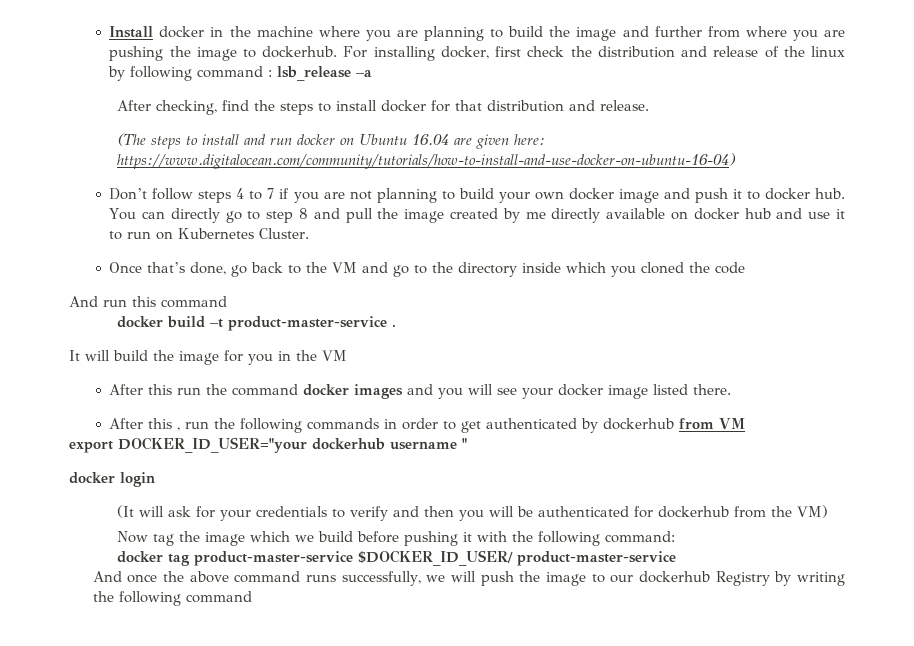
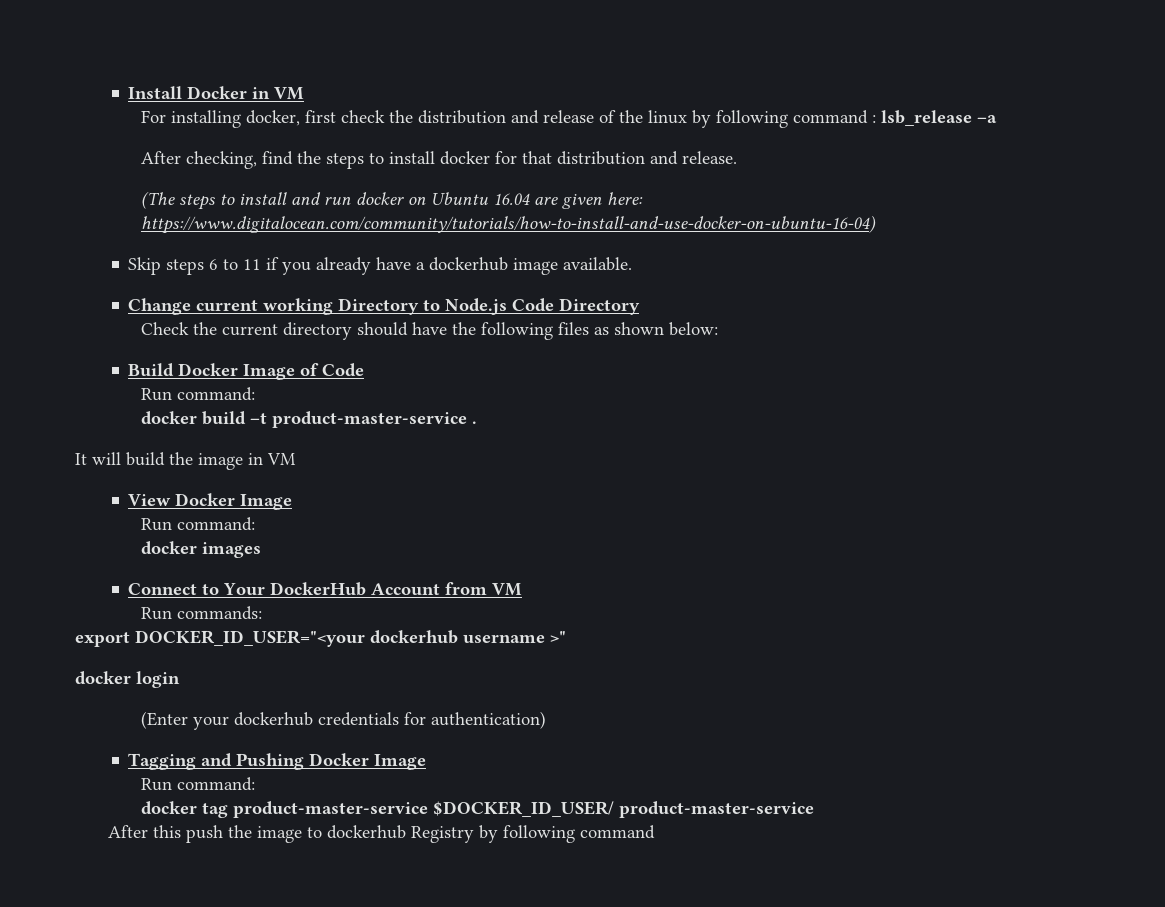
- Install docker in the machine where you are planning to build the image and further from where you are pushing the image to dockerhub. For installing docker, first check the distribution and release of the linux by following command : lsb_release –a
+ Install Docker in VM
+ For installing docker, first check the distribution and release of the linux by following command : lsb_release –a
- Don’t follow steps 4 to 7 if you are not planning to build your own docker image and push it to docker hub. You can directly go to step 8 and pull the image created by me directly available on docker hub and use it to run on Kubernetes Cluster.
- Once that’s done, go back to the VM and go to the directory inside which you cloned the code
- And run this command
+ Skip steps 6 to 11 if you already have a dockerhub image available.
+ Change current working Directory to Node.js Code Directory
+ Check the current directory should have the following files as shown below:
+ Build Docker Image of Code
+ Run command:
- It will build the image for you in the VM
- After this run the command docker images and you will see your docker image listed there.
- After this , run the following commands in order to get authenticated by dockerhub from VM
+ It will build the image in VM
+ View Docker Image
+ Run command:
+ docker images
+ Connect to Your DockerHub Account from VM
+ Run commands:
- export DOCKER_ID_USER="your dockerhub username "
+ export DOCKER_ID_USER="<your dockerhub username >"
- (It will ask for your credentials to verify and then you will be authenticated for dockerhub from the VM)
- Now tag the image which we build before pushing it with the following command:
+ (Enter your dockerhub credentials for authentication)
+ Tagging and Pushing Docker Image
+ Run command:
- And once the above command runs successfully, we will push the image to our dockerhub Registry by writing the following command
+ After this push the image to dockerhub Registry by following command

